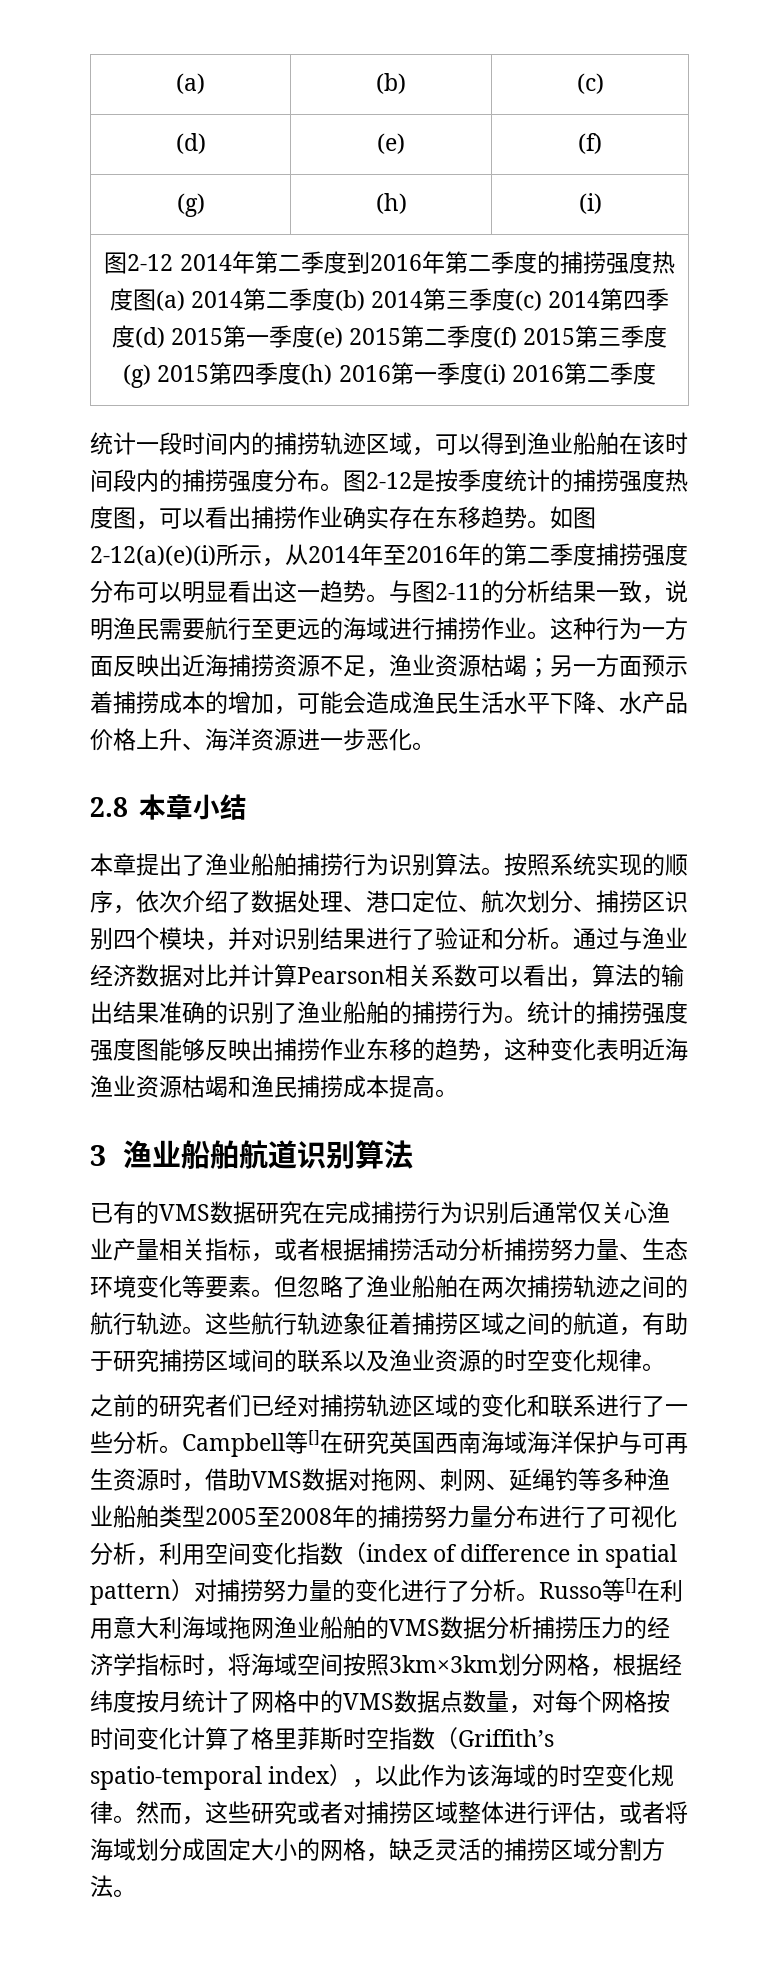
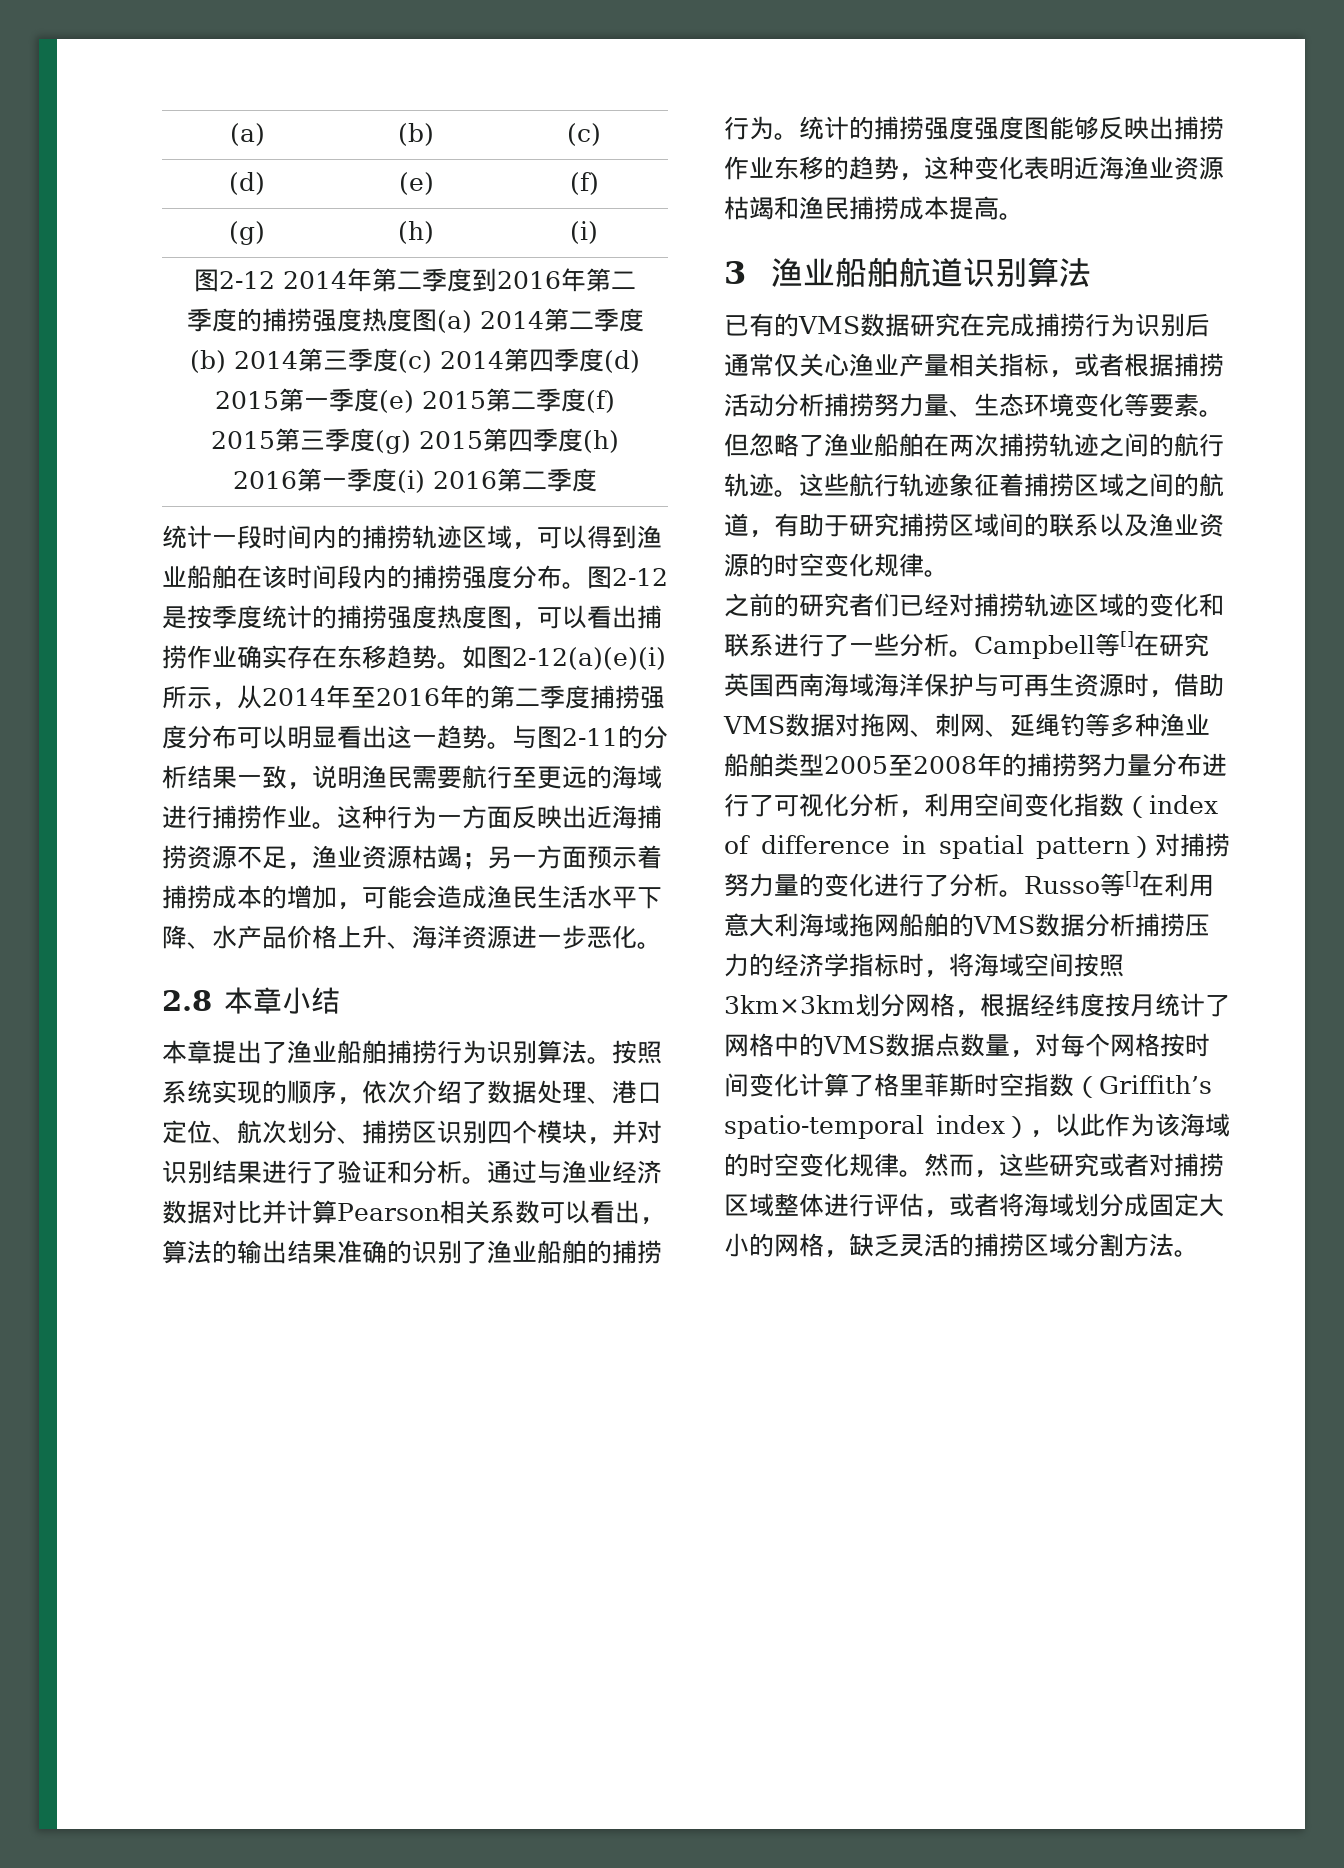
- Russo等[]在利用意大利海域拖网渔业船舶的VMS数据分析捕捞压力的经济学指标时，将海域空间按照3km×3km划分网格，根据经纬度按月统计了网格中的VMS数据点数量，对每个网格按时间变化计算了格里菲斯时空指数（Griffith’s spatio-temporal index），以此作为该海域的时空变化规律。
+ Russo等[]在利用意大利海域拖网船舶的VMS数据分析捕捞压力的经济学指标时，将海域空间按照3km×3km划分网格，根据经纬度按月统计了网格中的VMS数据点数量，对每个网格按时间变化计算了格里菲斯时空指数（Griffith’s spatio-temporal index），以此作为该海域的时空变化规律。

